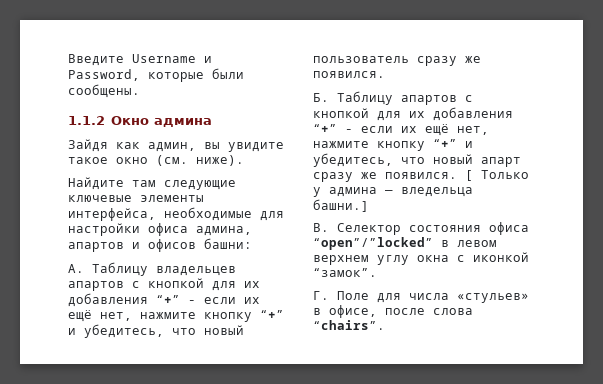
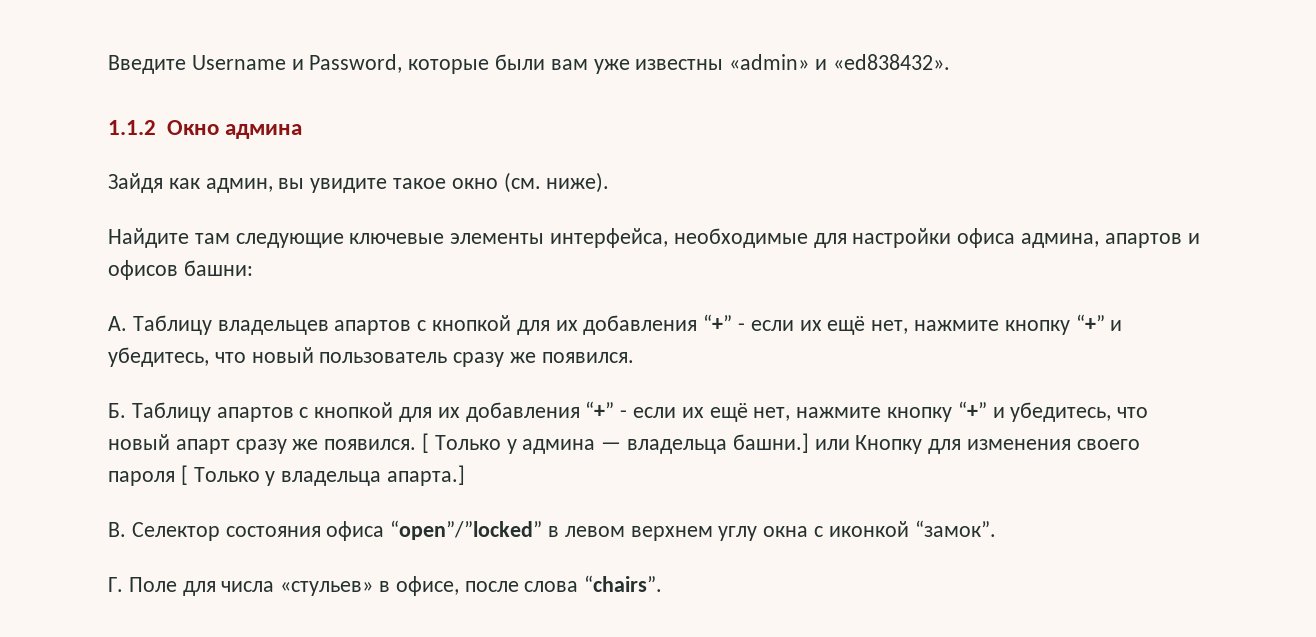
- Введите Username и Password, которые были сообщены.
+ Введите Username и Password, которые были вам уже известны «admin» и «ed838432».
- [ Только у админа — вледельца башни.]
+ [ Только у админа — владельца башни.] или Кнопку для изменения своего пароля [ Только у владельца апарта.]

